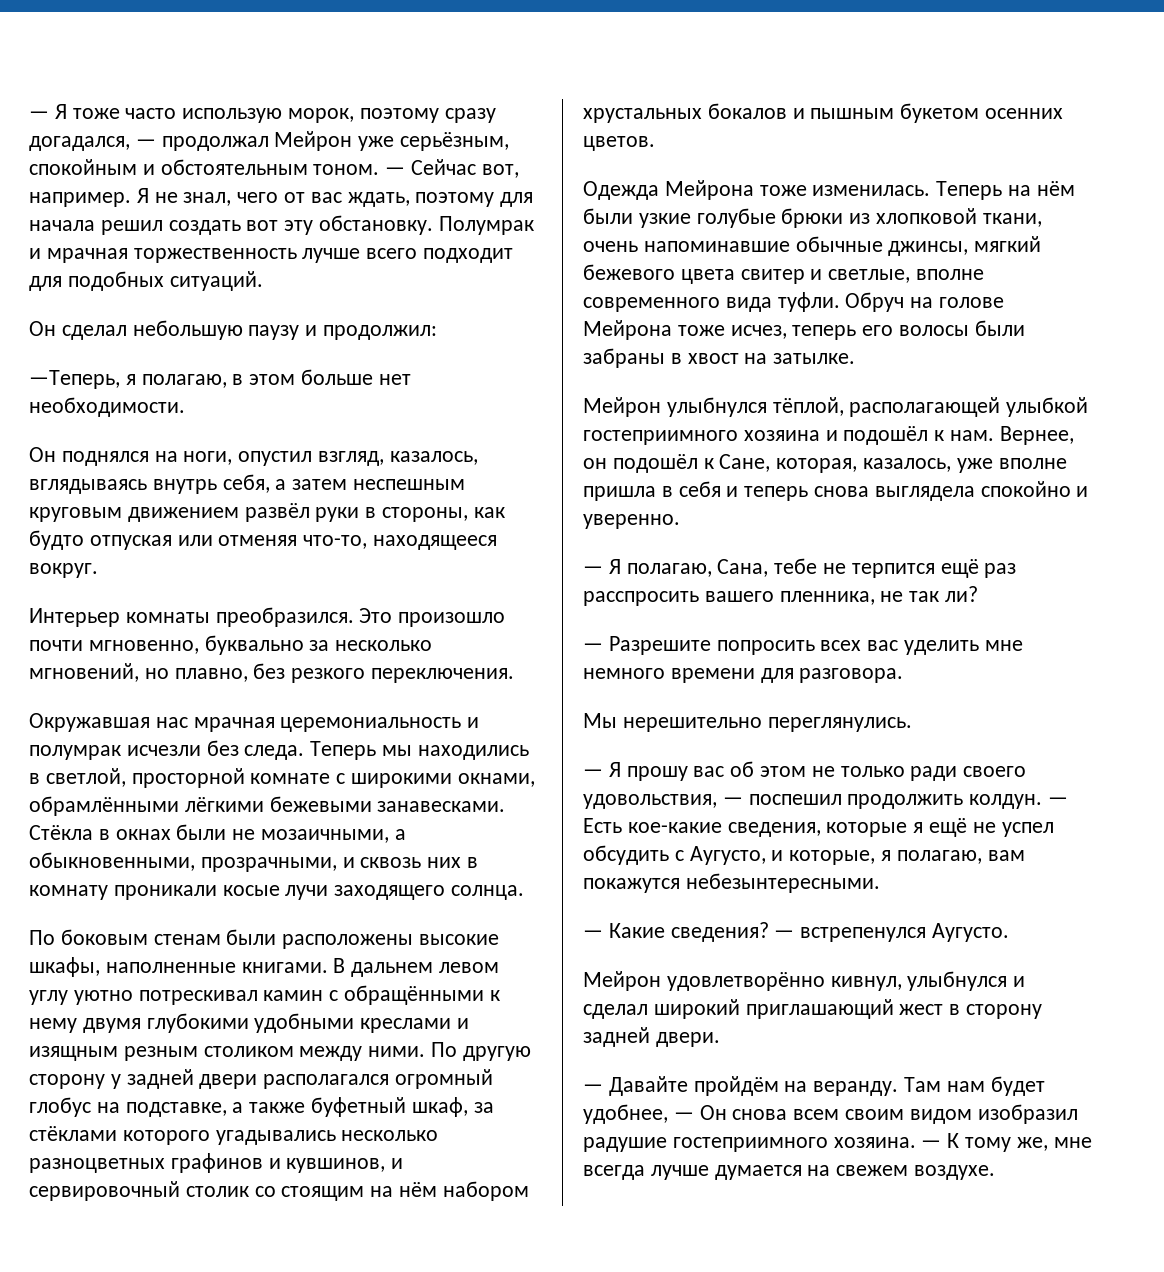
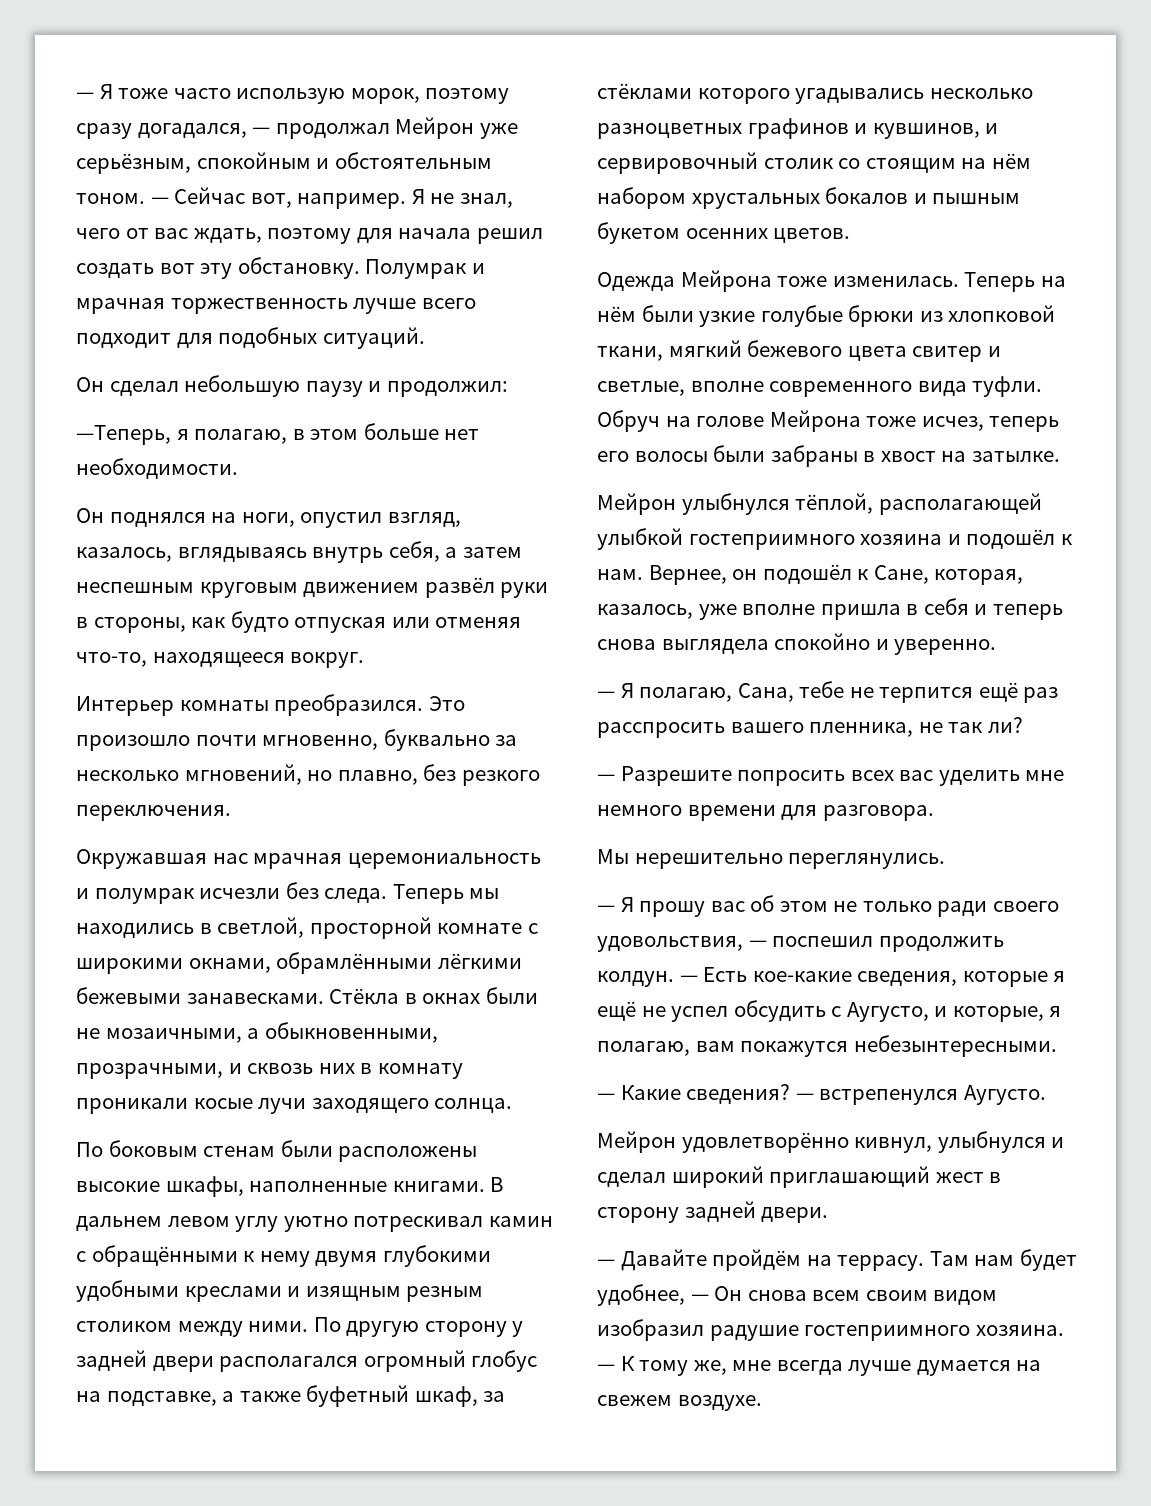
- Теперь на нём были узкие голубые брюки из хлопковой ткани, очень напоминавшие обычные джинсы, мягкий бежевого цвета свитер и светлые, вполне современного вида туфли.
+ Теперь на нём были узкие голубые брюки из хлопковой ткани, мягкий бежевого цвета свитер и светлые, вполне современного вида туфли.
- — Давайте пройдём на веранду.
+ — Давайте пройдём на террасу.

